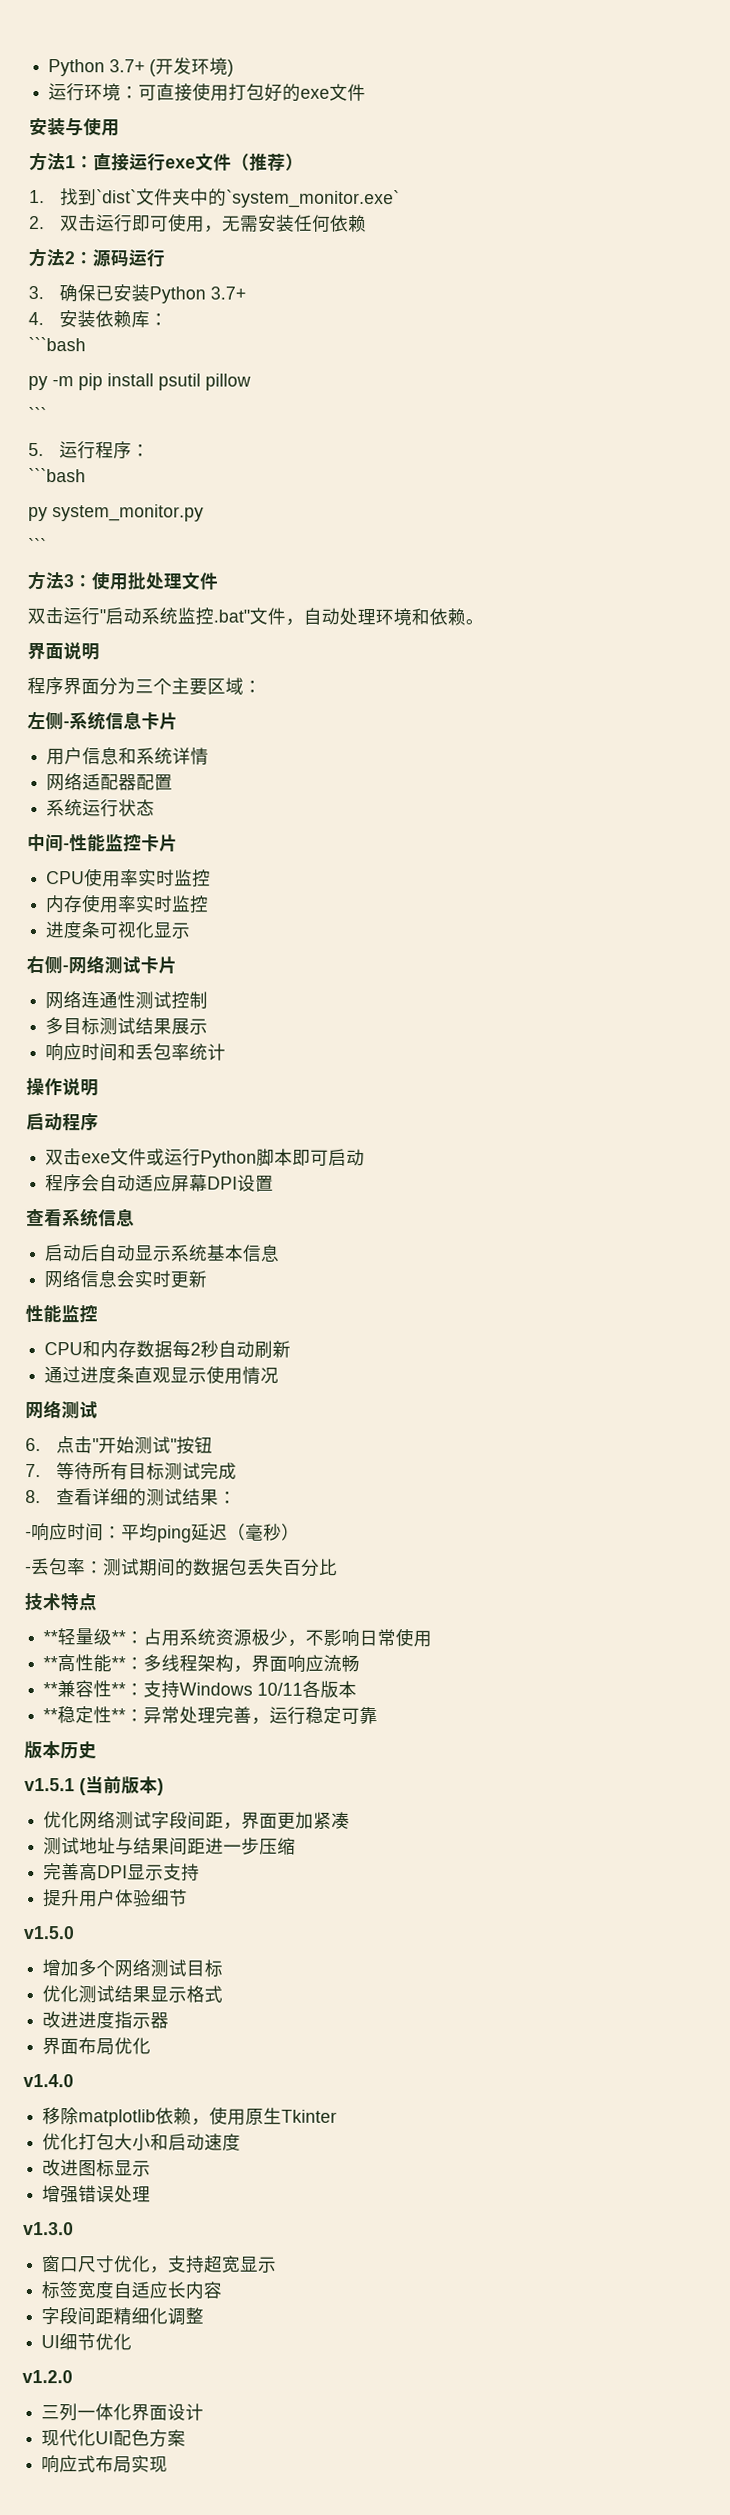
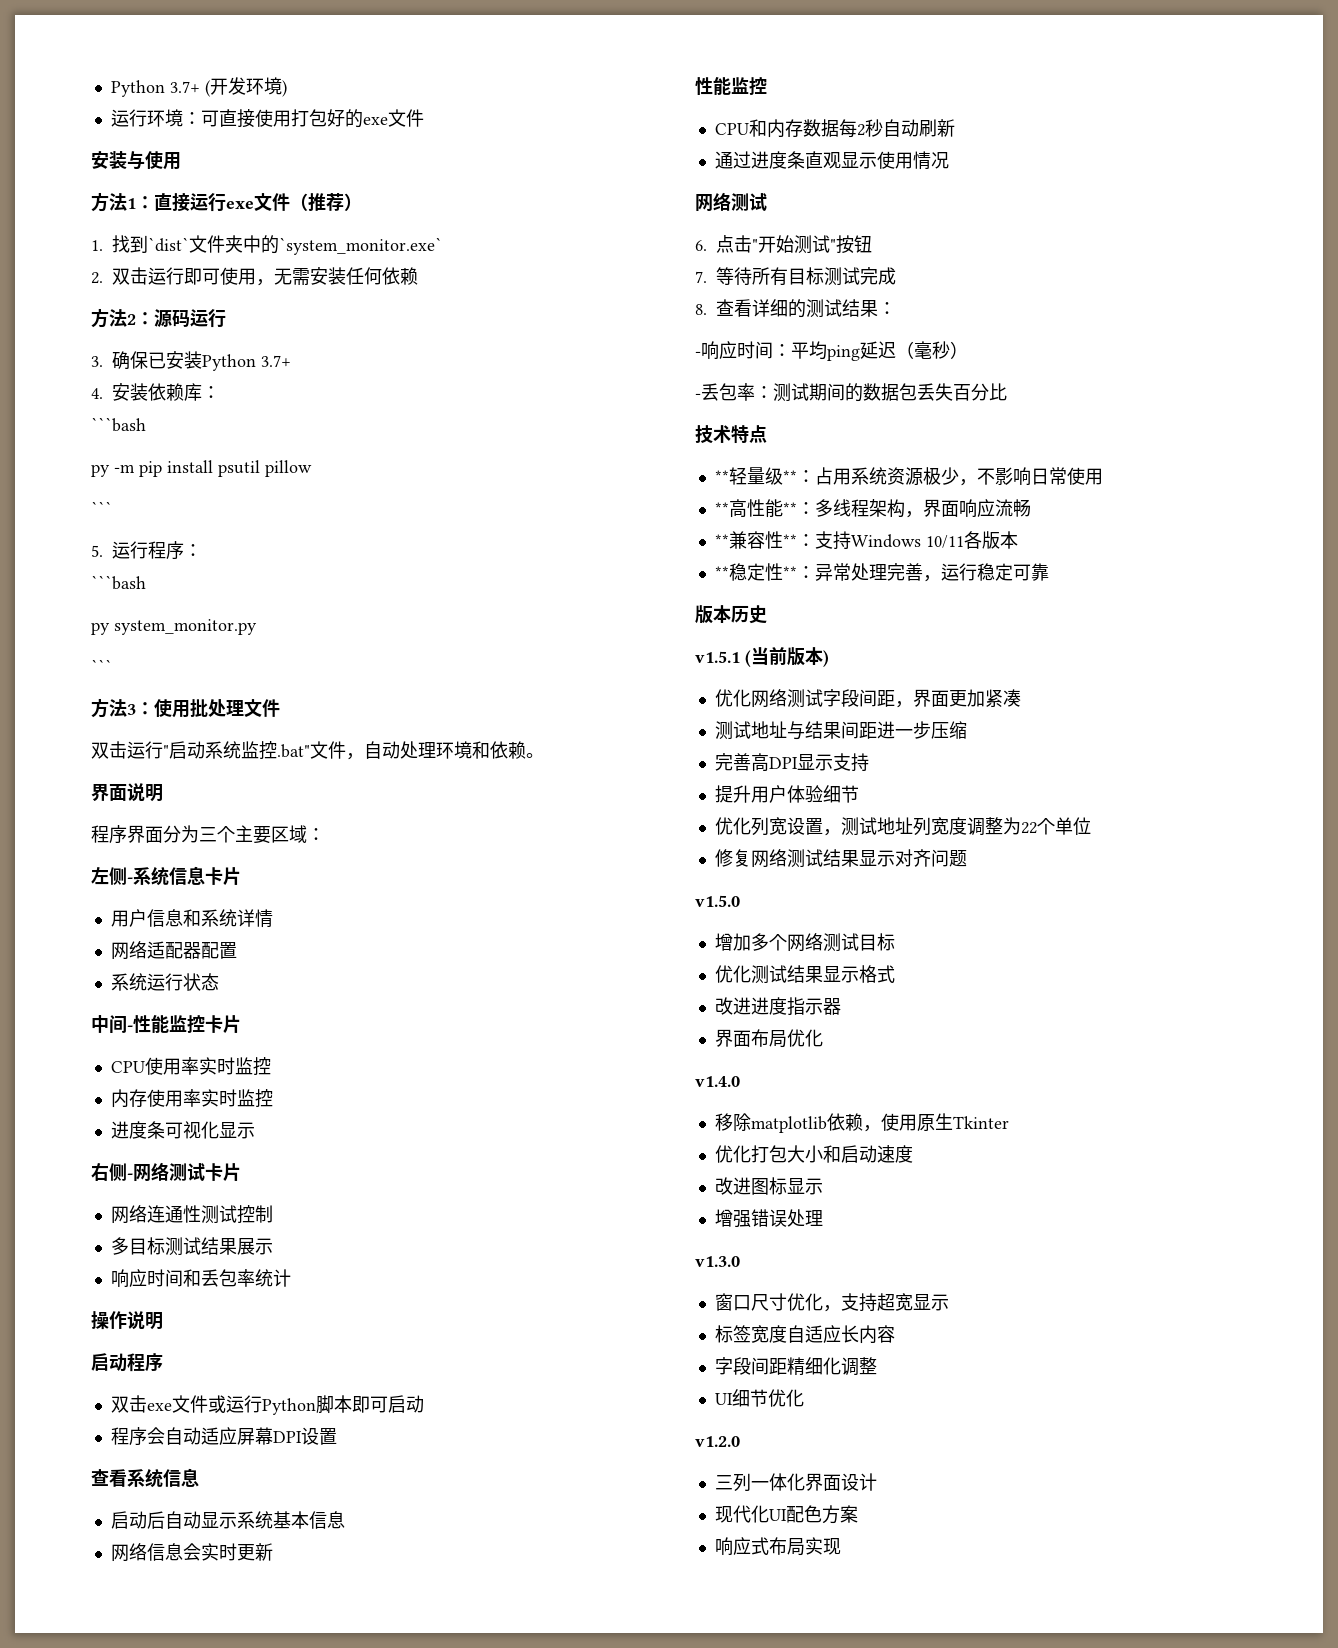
+ 优化列宽设置，测试地址列宽度调整为22个单位
+ 修复网络测试结果显示对齐问题

